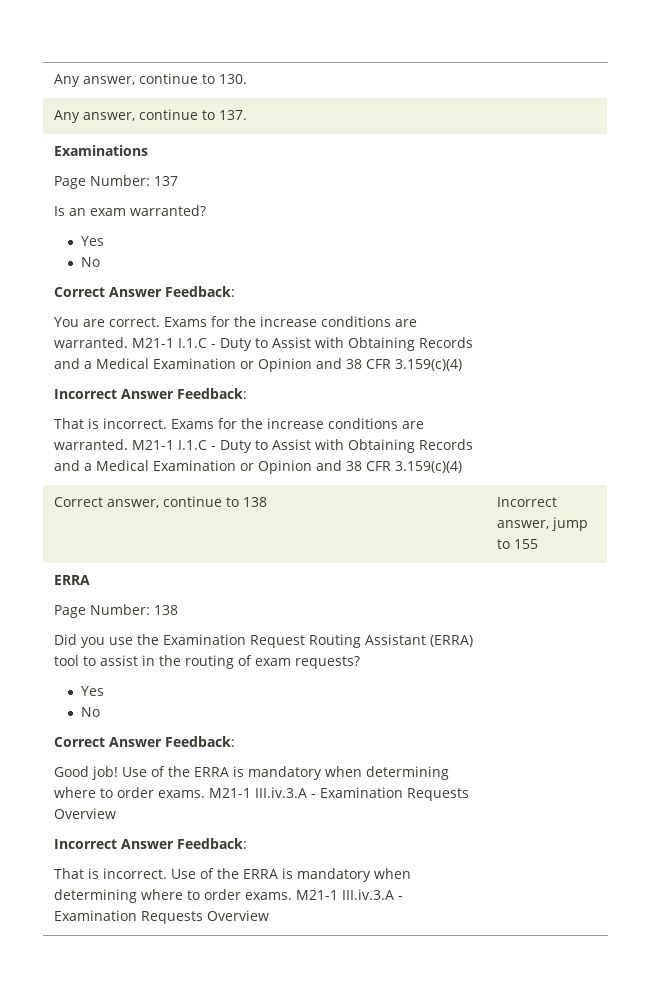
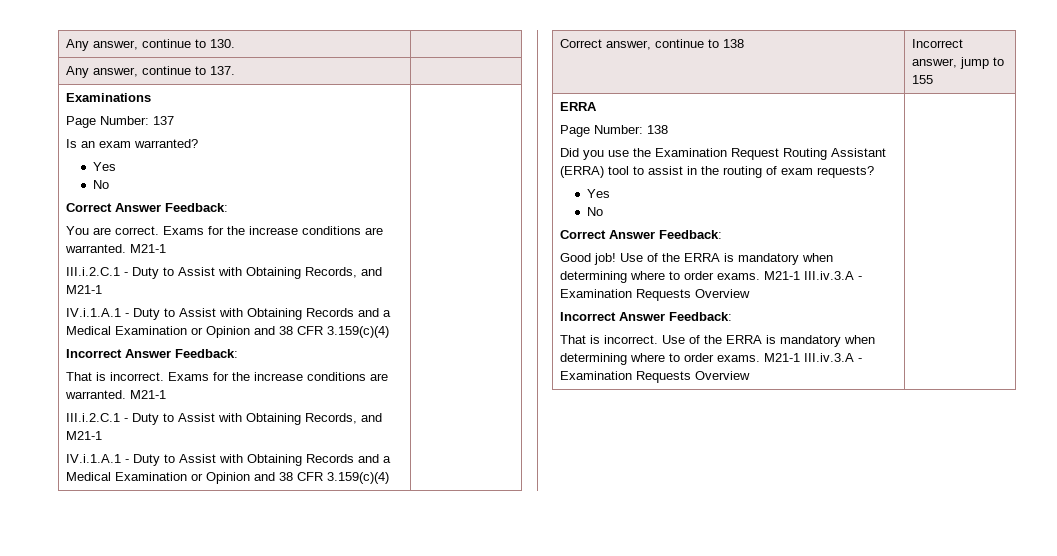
- You are correct. Exams for the increase conditions are warranted. M21-1 I.1.C - Duty to Assist with Obtaining Records and a Medical Examination or Opinion and 38 CFR 3.159(c)(4)
+ You are correct. Exams for the increase conditions are warranted. M21-1
+ III.i.2.C.1 - Duty to Assist with Obtaining Records, and M21-1
+ IV.i.1.A.1 - Duty to Assist with Obtaining Records and a Medical Examination or Opinion and 38 CFR 3.159(c)(4)
- That is incorrect. Exams for the increase conditions are warranted. M21-1 I.1.C - Duty to Assist with Obtaining Records and a Medical Examination or Opinion and 38 CFR 3.159(c)(4)
+ That is incorrect. Exams for the increase conditions are warranted. M21-1
+ III.i.2.C.1 - Duty to Assist with Obtaining Records, and M21-1
+ IV.i.1.A.1 - Duty to Assist with Obtaining Records and a Medical Examination or Opinion and 38 CFR 3.159(c)(4)

